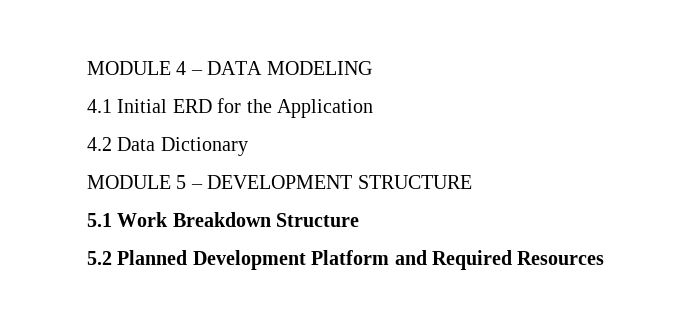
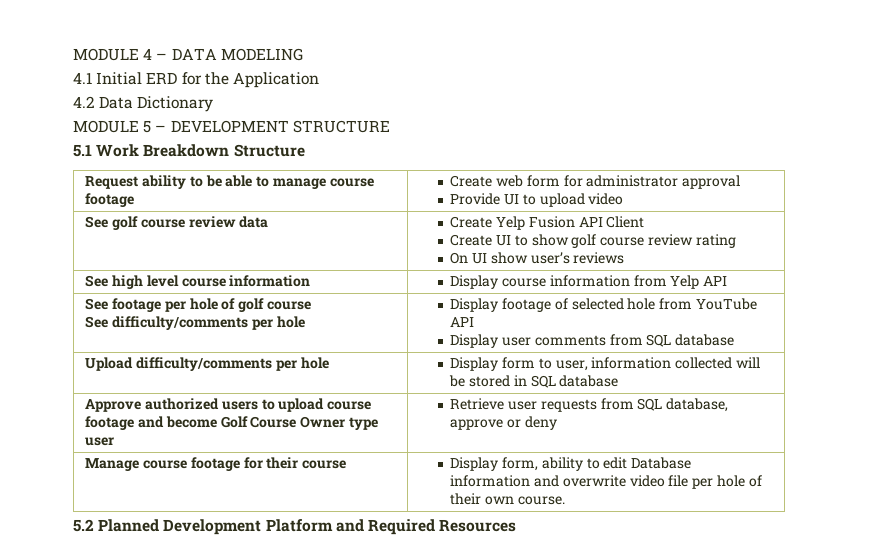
+ Request ability to be able to manage course footage | Create web form for administrator approval
+ Provide UI to upload video
+ See golf course review data | Create Yelp Fusion API Client
+ Create UI to show golf course review rating
+ On UI show user’s reviews
+ See high level course information | Display course information from Yelp API
+ See footage per hole of golf course
+ See difficulty/comments per hole | Display footage of selected hole from YouTube API
+ Display user comments from SQL database
+ Upload difficulty/comments per hole | Display form to user, information collected will be stored in SQL database
+ Approve authorized users to upload course footage and become Golf Course Owner type user | Retrieve user requests from SQL database, approve or deny
+ Manage course footage for their course | Display form, ability to edit Database information and overwrite video file per hole of their own course.

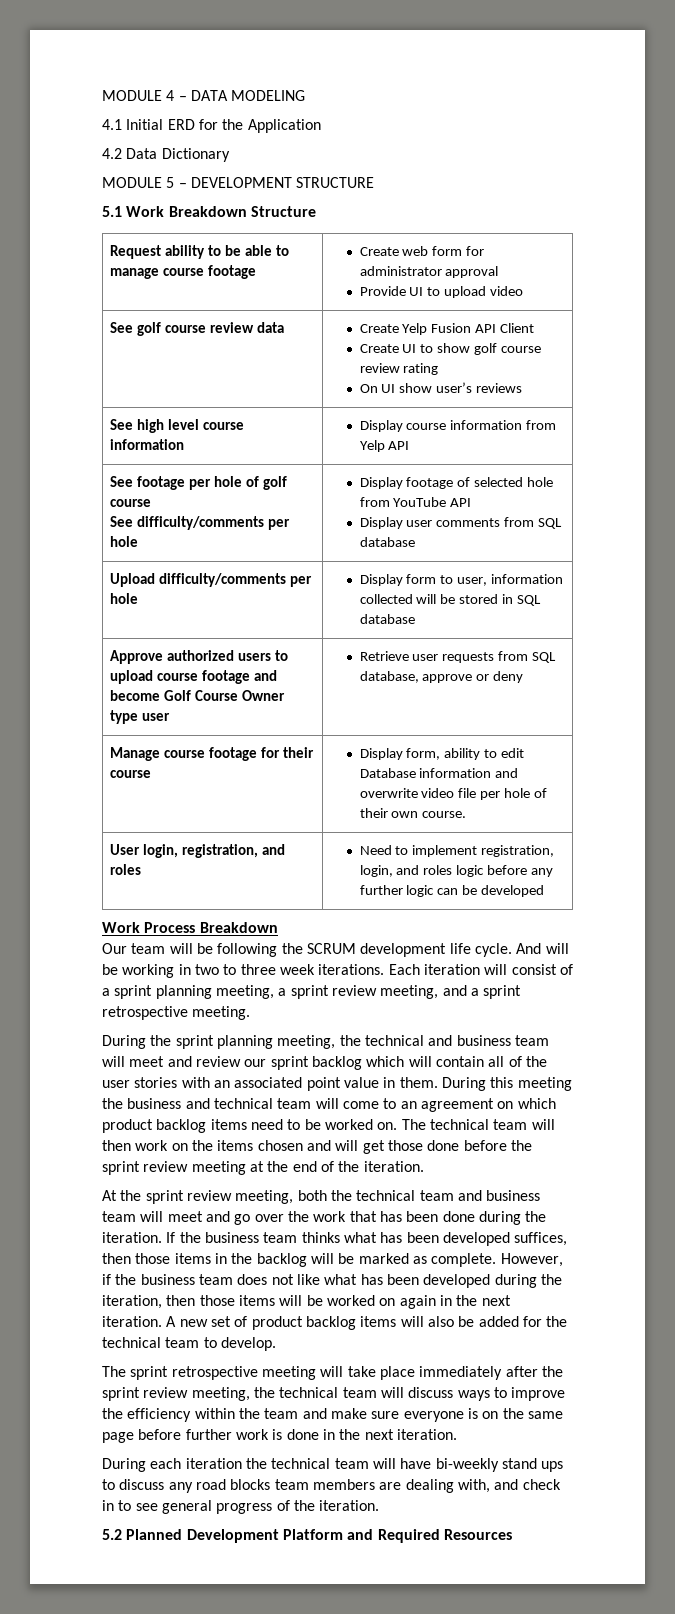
+ User login, registration, and roles | Need to implement registration, login, and roles logic before any further logic can be developed
+ Work Process Breakdown
+ Our team will be following the SCRUM development life cycle. And will be working in two to three week iterations. Each iteration will consist of a sprint planning meeting, a sprint review meeting, and a sprint retrospective meeting.
+ During the sprint planning meeting, the technical and business team will meet and review our sprint backlog which will contain all of the user stories with an associated point value in them. During this meeting the business and technical team will come to an agreement on which product backlog items need to be worked on. The technical team will then work on the items chosen and will get those done before the sprint review meeting at the end of the iteration.
+ At the sprint review meeting, both the technical team and business team will meet and go over the work that has been done during the iteration. If the business team thinks what has been developed suffices, then those items in the backlog will be marked as complete. However, if the business team does not like what has been developed during the iteration, then those items will be worked on again in the next iteration. A new set of product backlog items will also be added for the technical team to develop.
+ The sprint retrospective meeting will take place immediately after the sprint review meeting, the technical team will discuss ways to improve the efficiency within the team and make sure everyone is on the same page before further work is done in the next iteration.
+ During each iteration the technical team will have bi-weekly stand ups to discuss any road blocks team members are dealing with, and check in to see general progress of the iteration.

